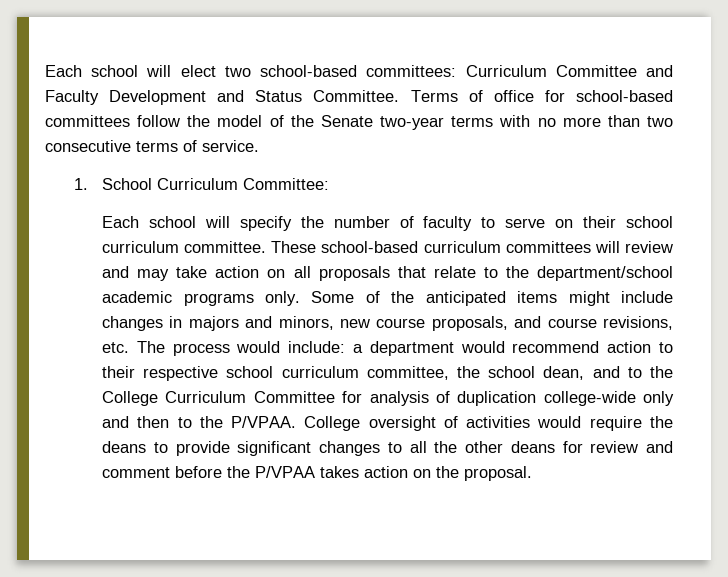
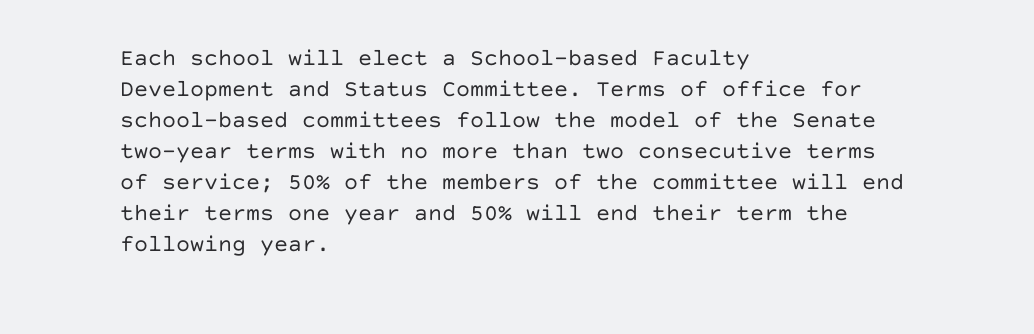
- Each school will elect two school-based committees: Curriculum Committee and Faculty Development and Status Committee.
+ Each school will elect a School-based Faculty Development and Status Committee.
- Terms of office for school-based committees follow the model of the Senate two-year terms with no more than two consecutive terms of service.
- 1. School Curriculum Committee:
- Each school will specify the number of faculty to serve on their school curriculum committee. These school-based curriculum committees will review and may take action on all proposals that relate to the department/school academic programs only. Some of the anticipated items might include changes in majors and minors, new course proposals, and course revisions, etc. The process would include: a department would recommend action to their respective school curriculum committee, the school dean, and to the College Curriculum Committee for analysis of duplication college-wide only and then to the P/VPAA. College oversight of activities would require the deans to provide significant changes to all the other deans for review and comment before the P/VPAA takes action on the proposal.
+ Terms of office for school-based committees follow the model of the Senate two-year terms with no more than two consecutive terms of service; 50% of the members of the committee will end their terms one year and 50% will end their term the following year.

